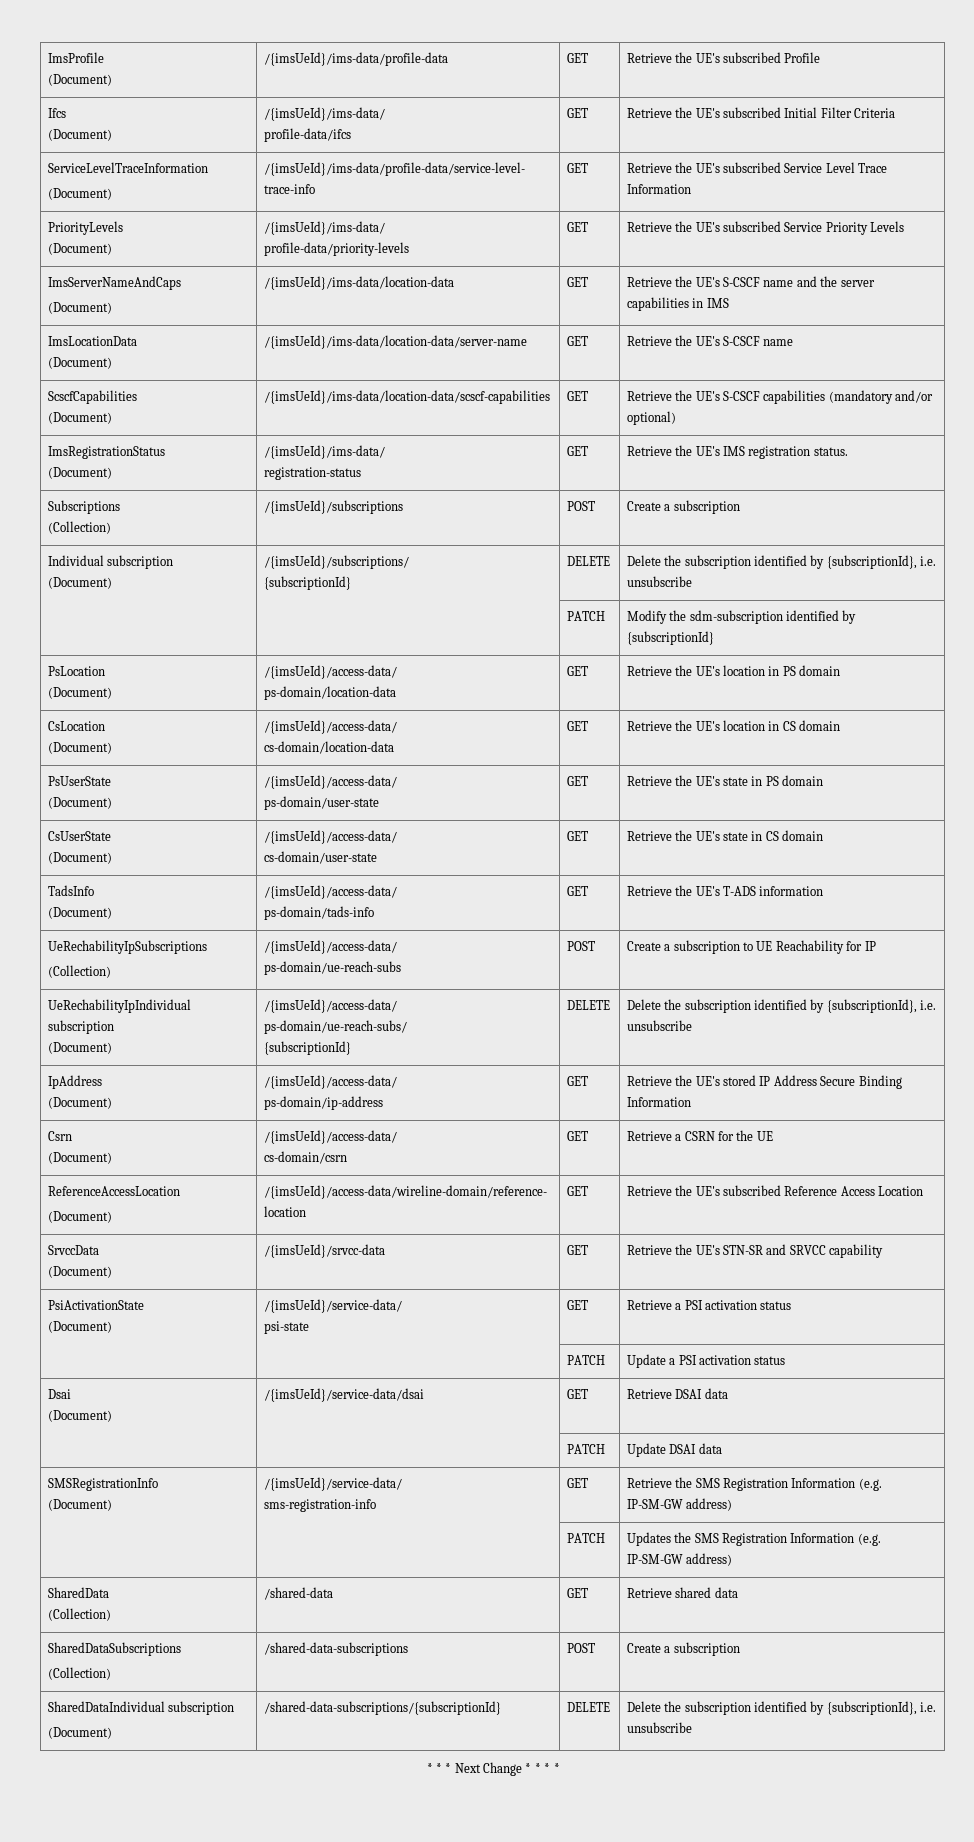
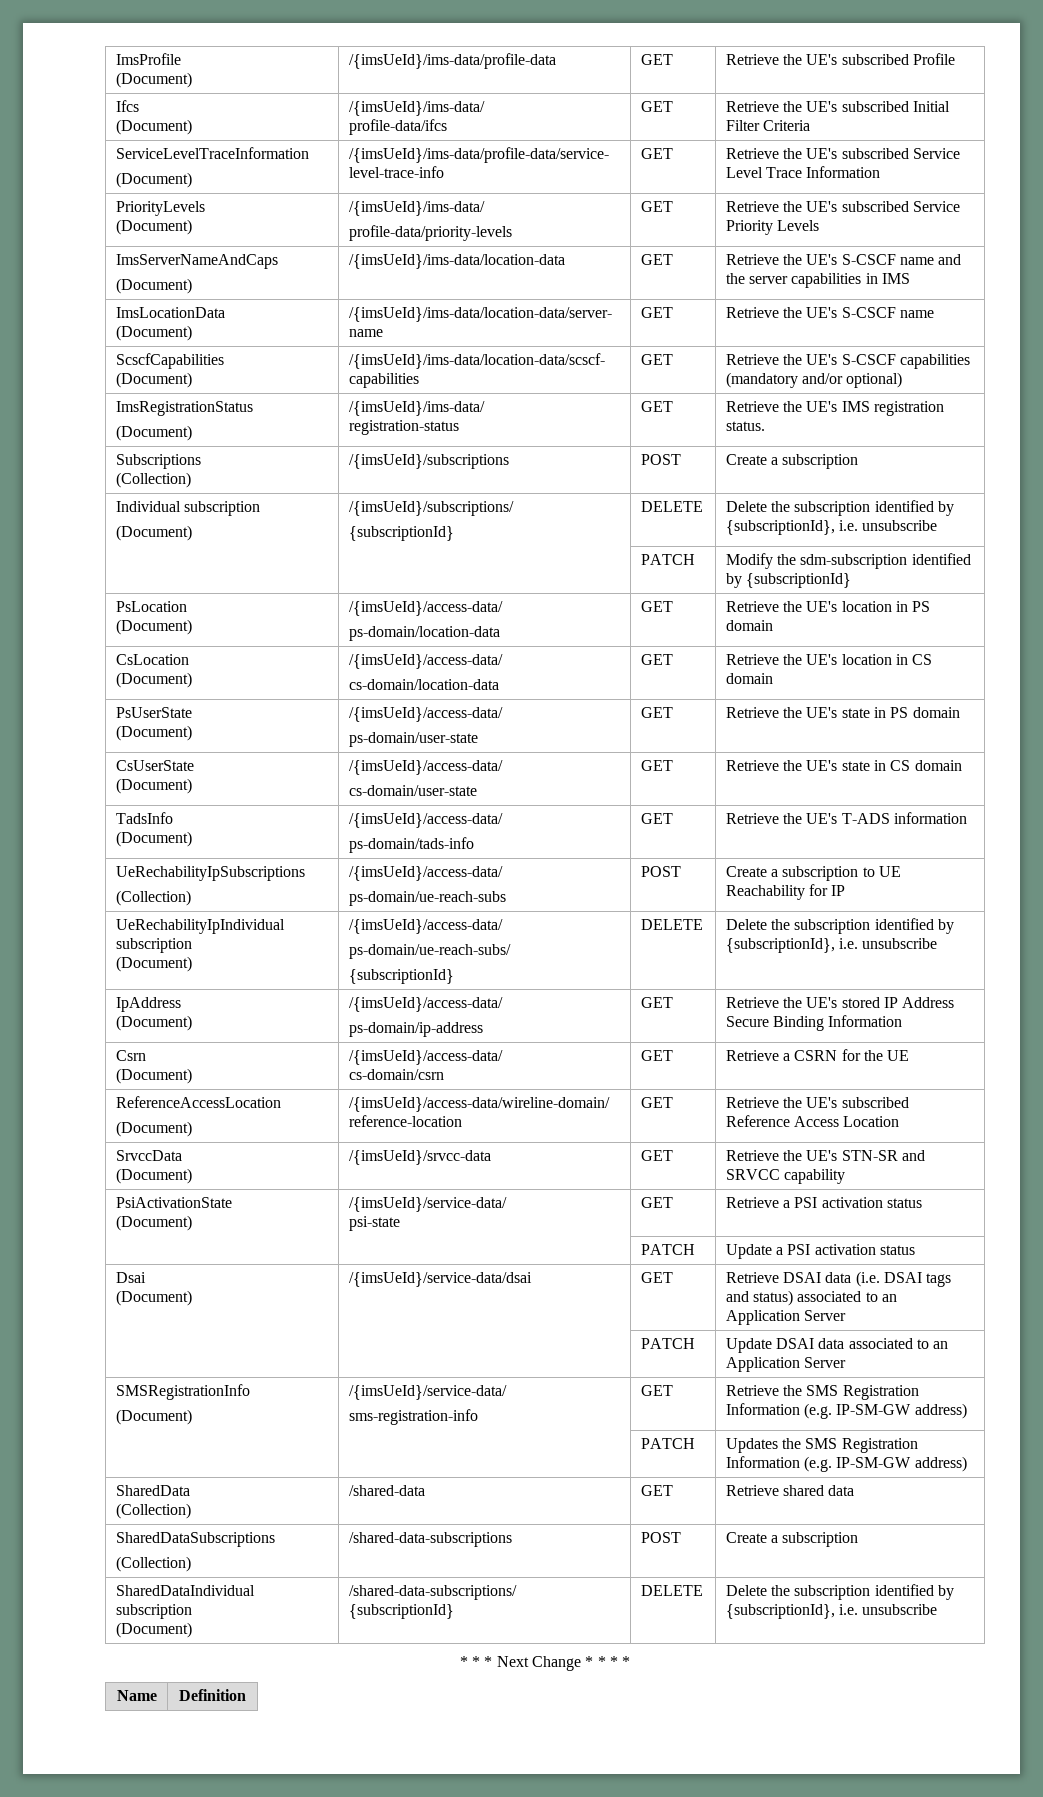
  Dsai
- (Document) | /{imsUeId}/service-data/dsai | GET | Retrieve DSAI data
+ (Document) | /{imsUeId}/service-data/dsai | GET | Retrieve DSAI data (i.e. DSAI tags and status) associated to an Application Server
- | | PATCH | Update DSAI data
+ | | PATCH | Update DSAI data associated to an Application Server
+ Name | Definition

